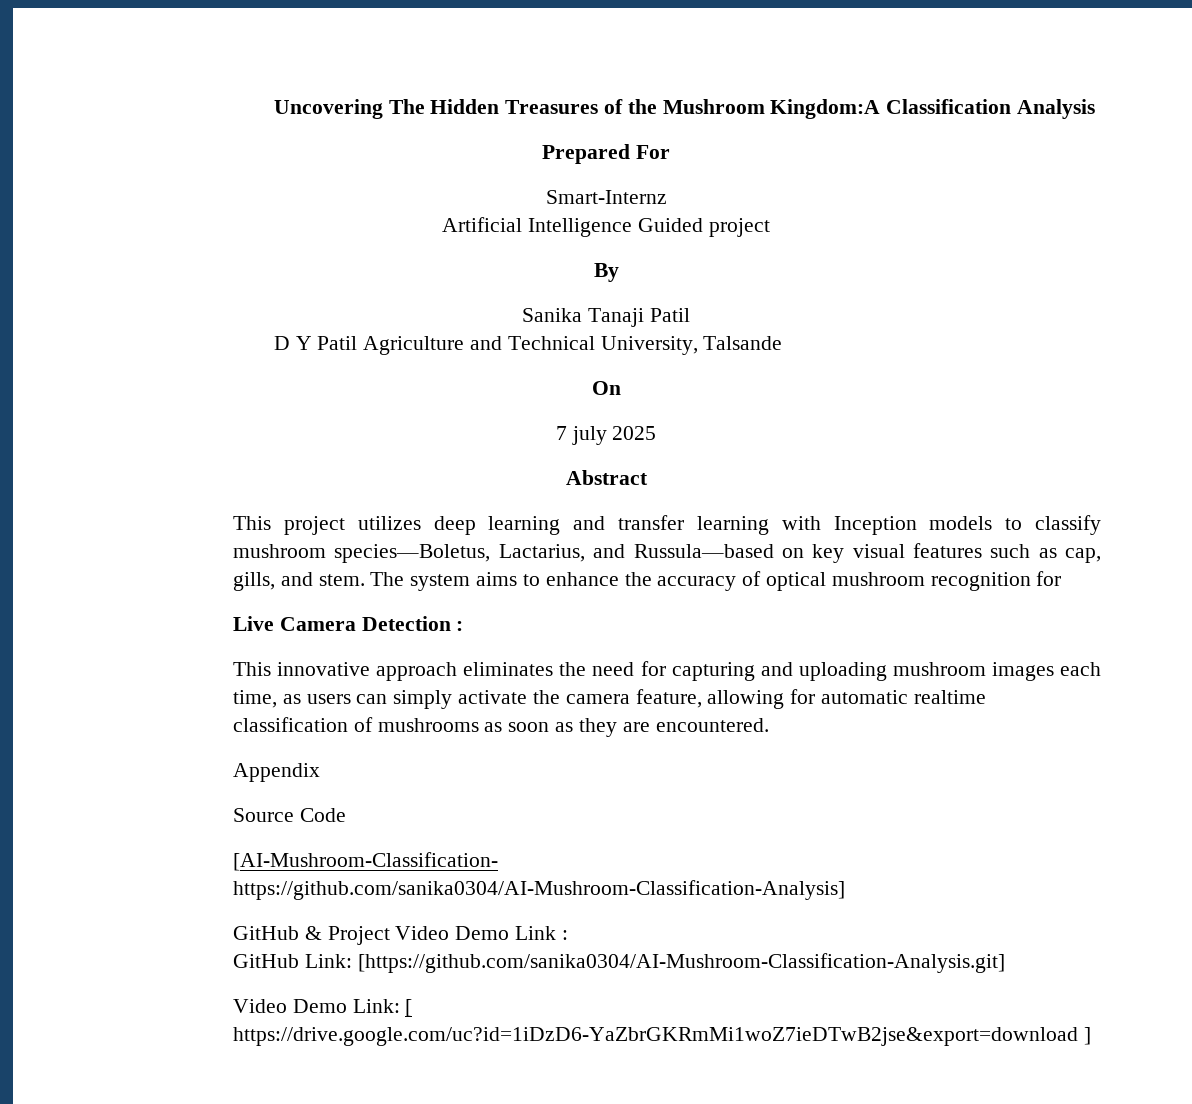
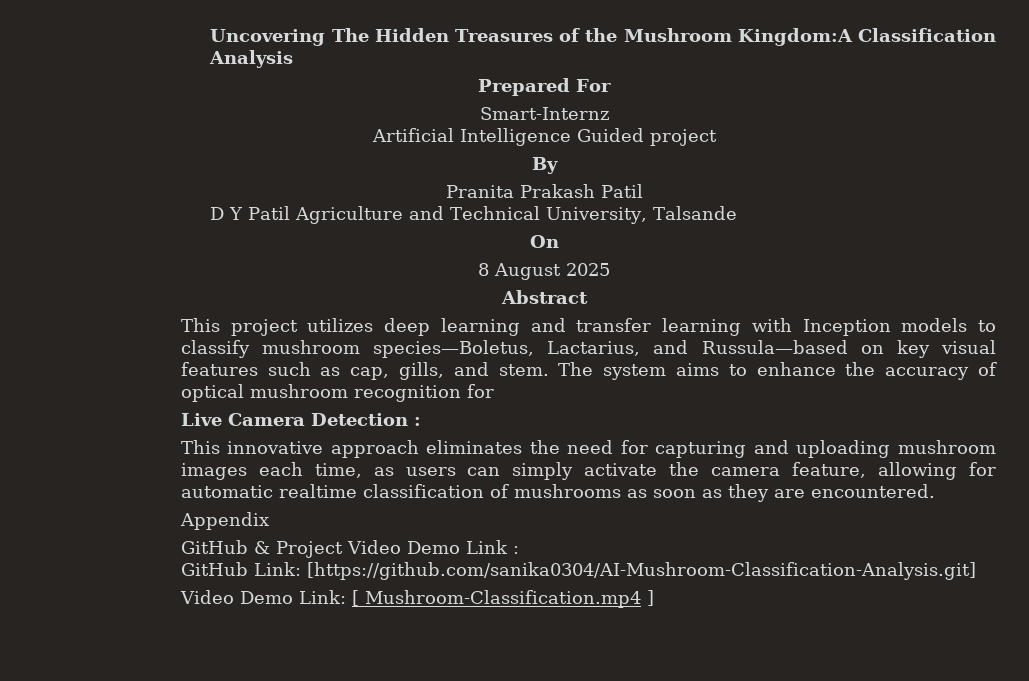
- Sanika Tanaji Patil
+ Pranita Prakash Patil
- 7 july 2025
+ 8 August 2025
- Source Code
- [AI-Mushroom-Classification- https://github.com/sanika0304/AI-Mushroom-Classification-Analysis]
- Video Demo Link: [ https://drive.google.com/uc?id=1iDzD6-YaZbrGKRmMi1woZ7ieDTwB2jse&export=download ]
+ Video Demo Link: [ Mushroom-Classification.mp4 ]

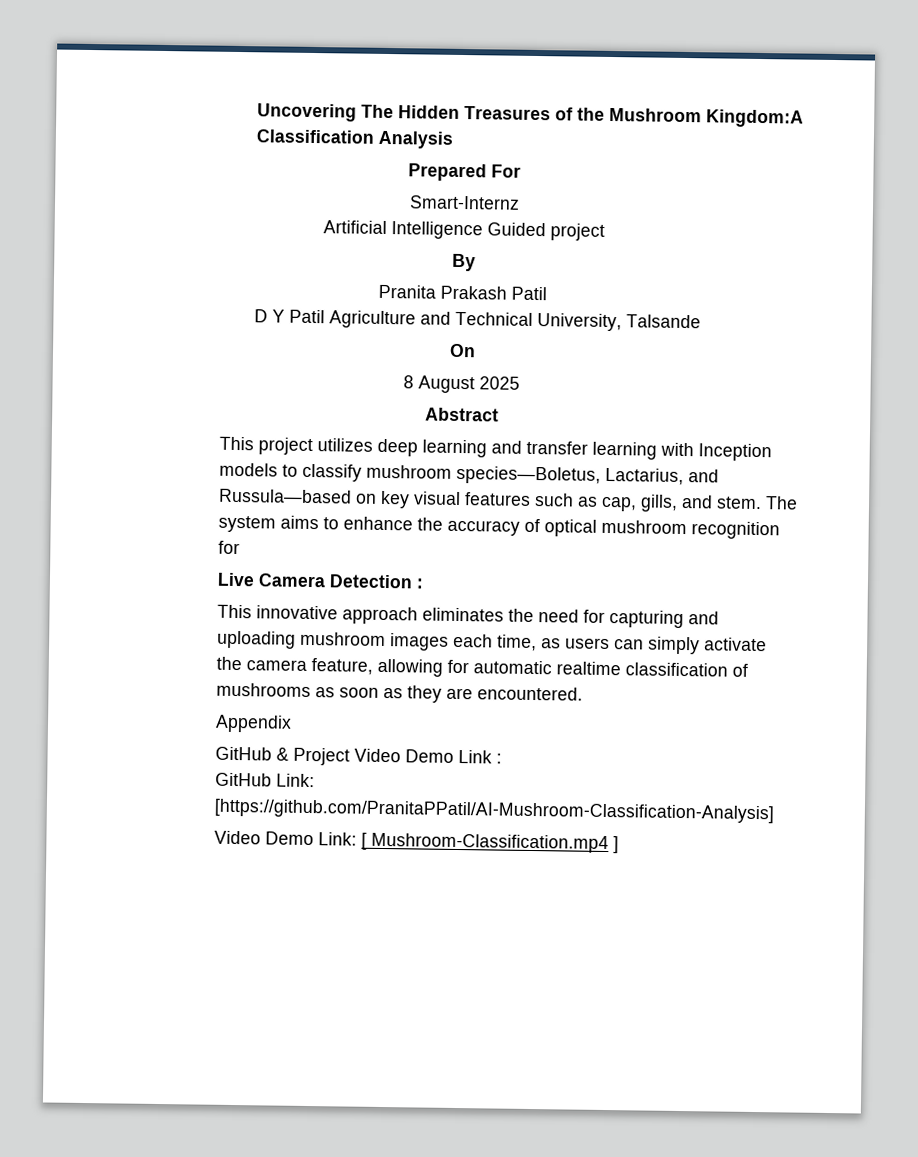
- GitHub Link: [https://github.com/sanika0304/AI-Mushroom-Classification-Analysis.git]
+ GitHub Link: [https://github.com/PranitaPPatil/AI-Mushroom-Classification-Analysis]

